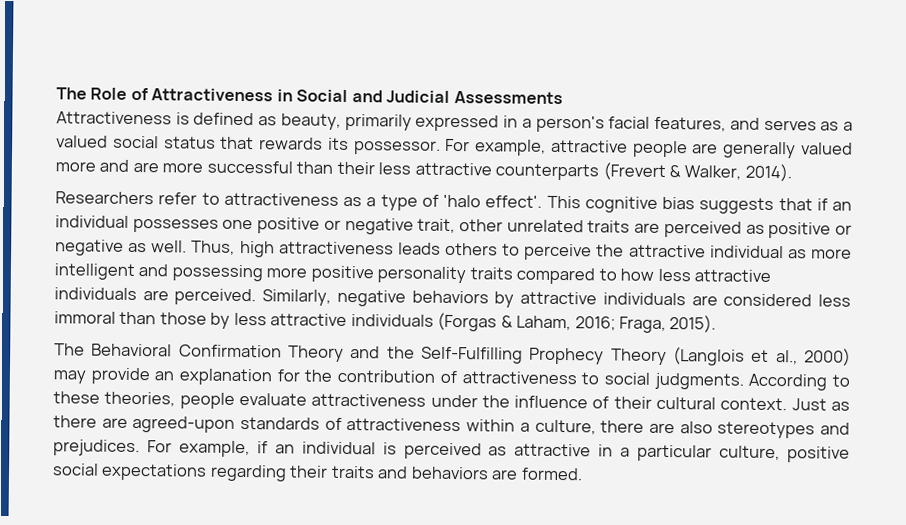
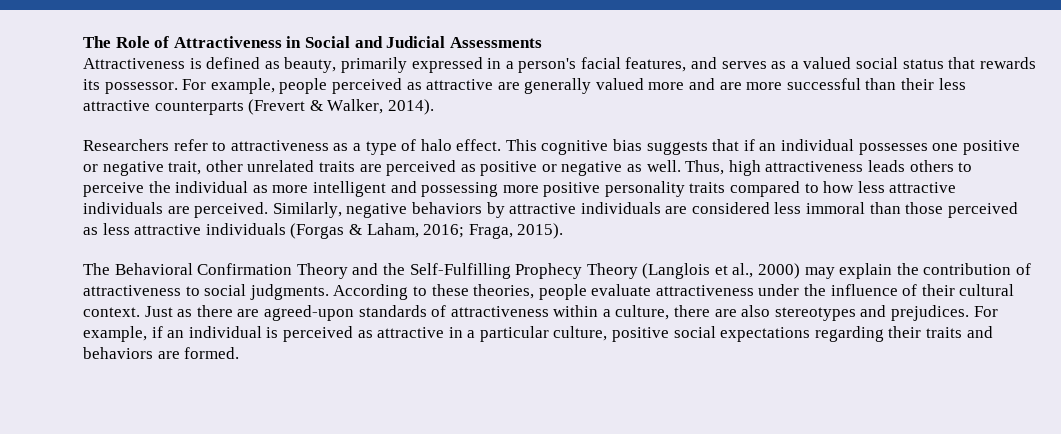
- For example, attractive people are generally valued more and are more successful than their less attractive counterparts (Frevert & Walker, 2014).
+ For example, people perceived as attractive are generally valued more and are more successful than their less attractive counterparts (Frevert & Walker, 2014).
- Researchers refer to attractiveness as a type of 'halo effect'.
+ Researchers refer to attractiveness as a type of halo effect.
- Thus, high attractiveness leads others to perceive the attractive individual as more intelligent and possessing more positive personality traits compared to how less attractive individuals are perceived.
+ Thus, high attractiveness leads others to perceive the individual as more intelligent and possessing more positive personality traits compared to how less attractive individuals are perceived.
- Similarly, negative behaviors by attractive individuals are considered less immoral than those by less attractive individuals (Forgas & Laham, 2016; Fraga, 2015).
+ Similarly, negative behaviors by attractive individuals are considered less immoral than those perceived as less attractive individuals (Forgas & Laham, 2016; Fraga, 2015).
- The Behavioral Confirmation Theory and the Self-Fulfilling Prophecy Theory (Langlois et al., 2000) may provide an explanation for the contribution of attractiveness to social judgments.
+ The Behavioral Confirmation Theory and the Self-Fulfilling Prophecy Theory (Langlois et al., 2000) may explain the contribution of attractiveness to social judgments.

